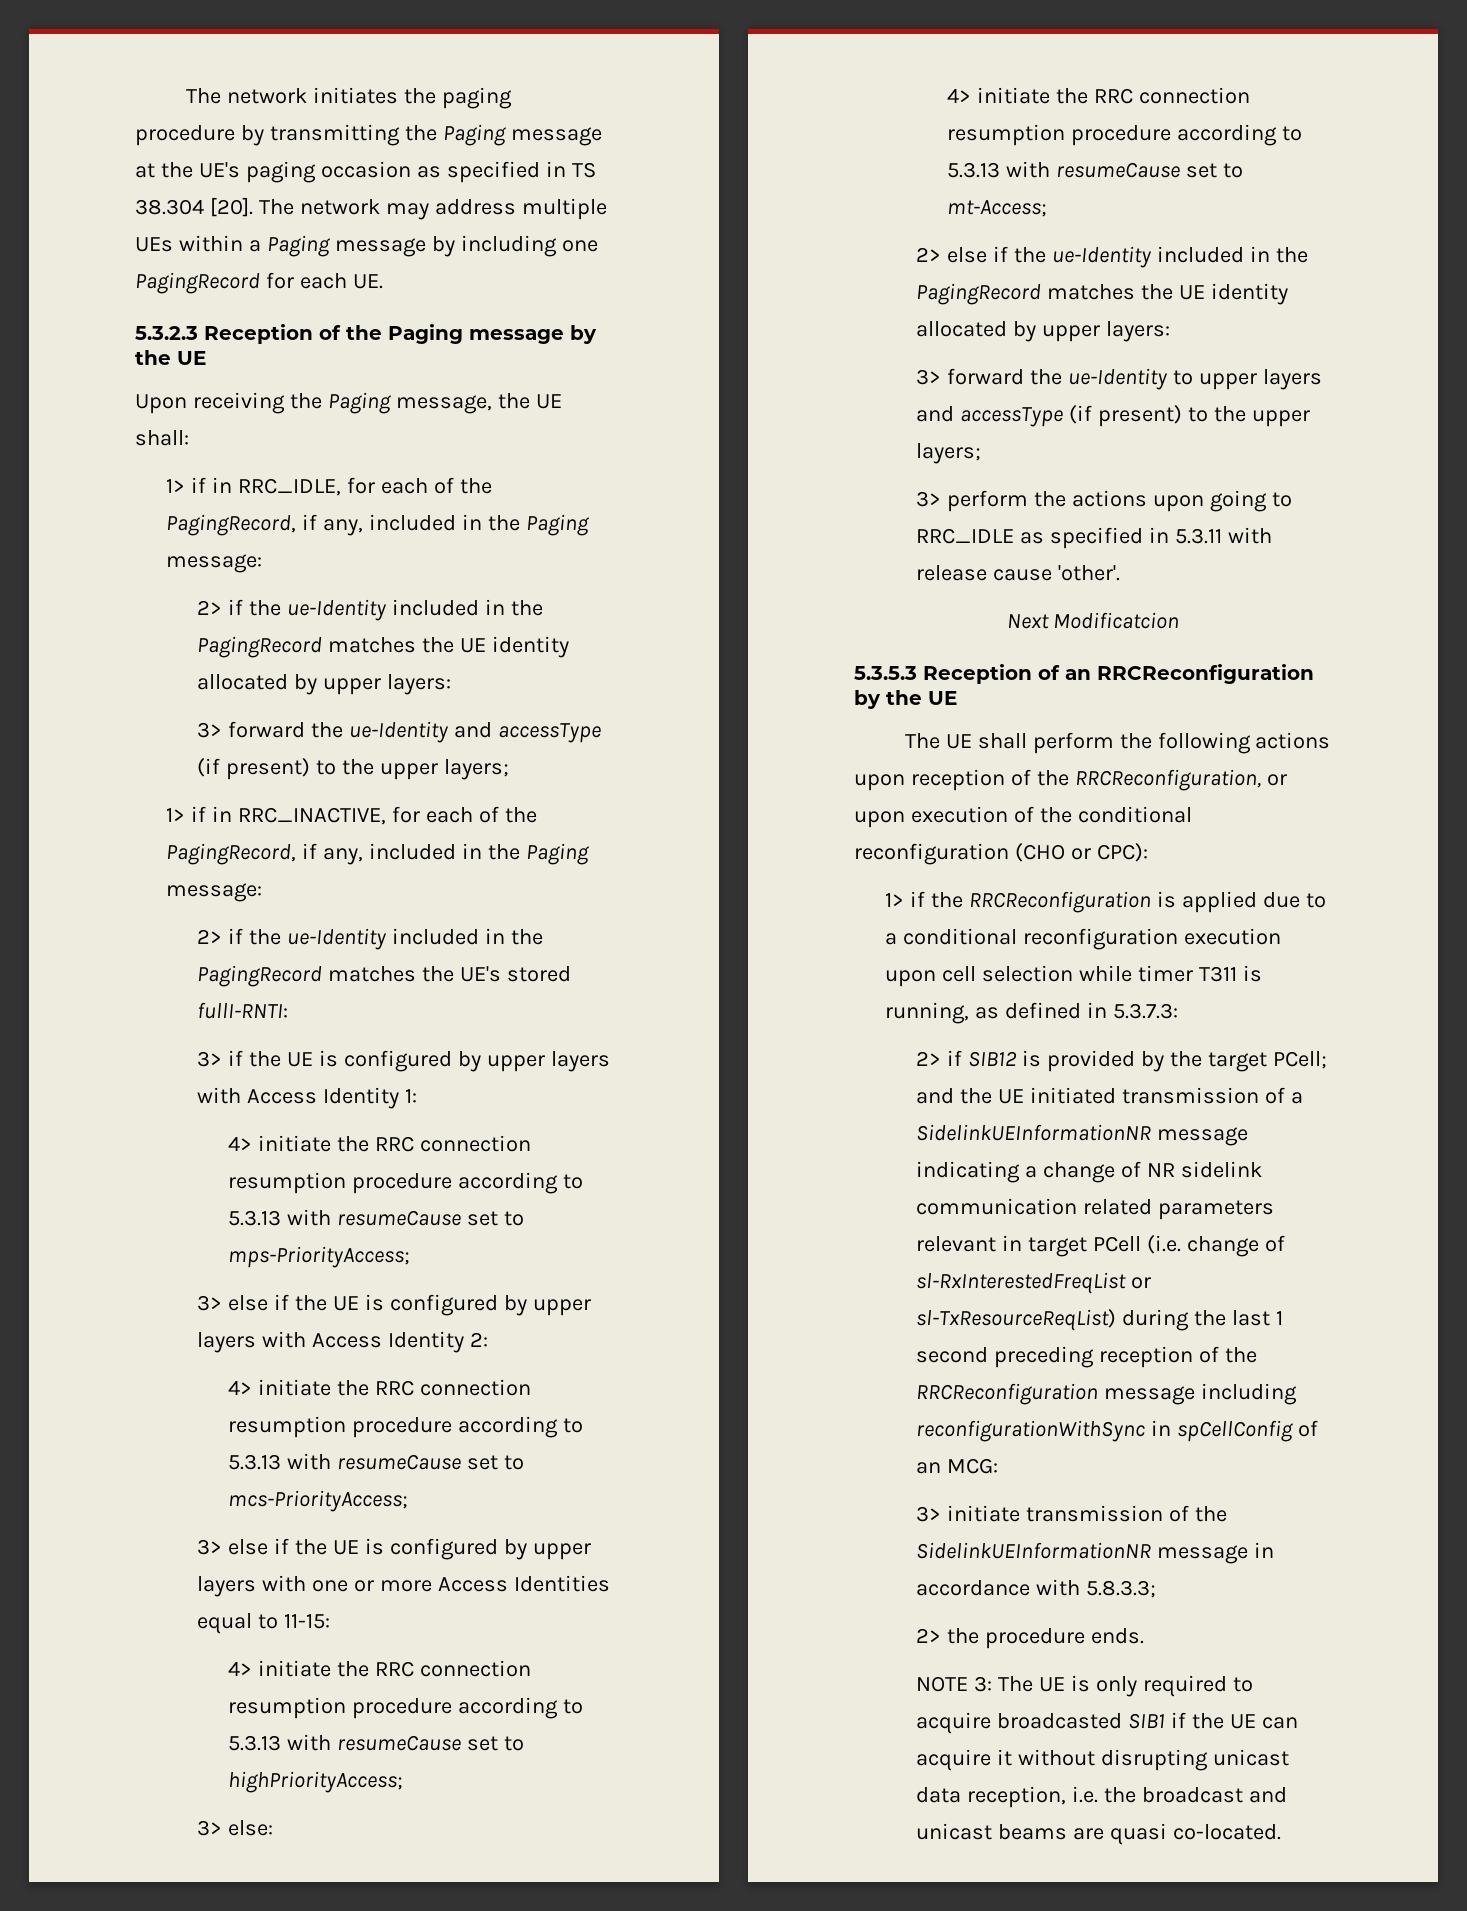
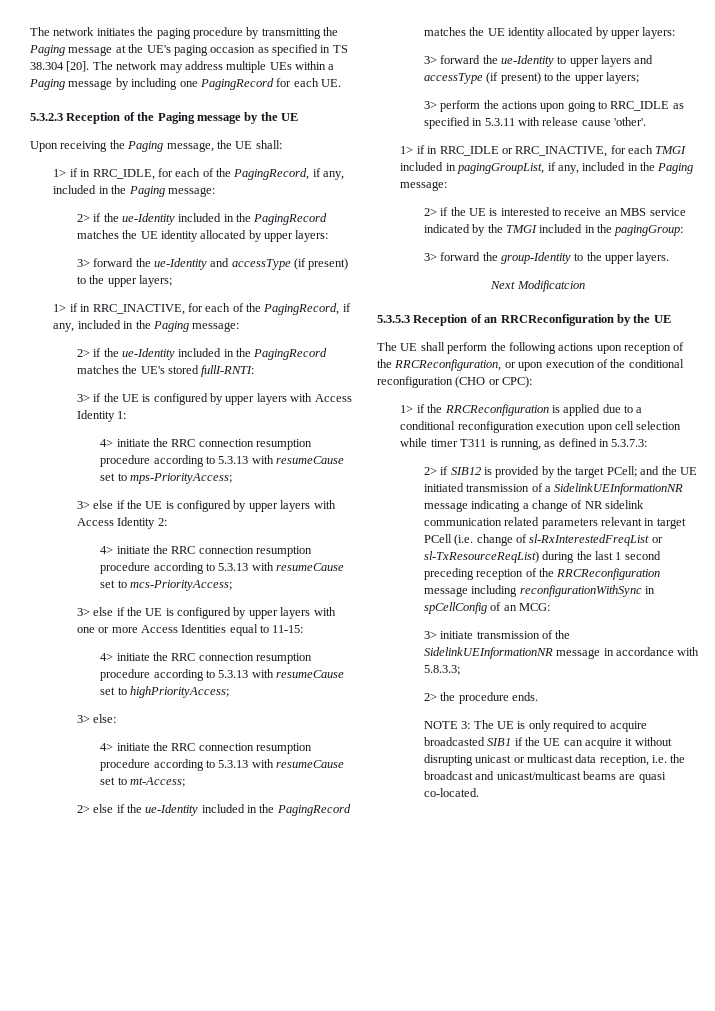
+ 1> if in RRC_IDLE or RRC_INACTIVE, for each TMGI included in pagingGroupList, if any, included in the Paging message:
+ 2> if the UE is interested to receive an MBS service indicated by the TMGI included in the pagingGroup:
+ 3> forward the group-Identity to the upper layers.
- NOTE 3: The UE is only required to acquire broadcasted SIB1 if the UE can acquire it without disrupting unicast data reception, i.e. the broadcast and unicast beams are quasi co-located.
+ NOTE 3: The UE is only required to acquire broadcasted SIB1 if the UE can acquire it without disrupting unicast or multicast data reception, i.e. the broadcast and unicast/multicast beams are quasi co-located.

